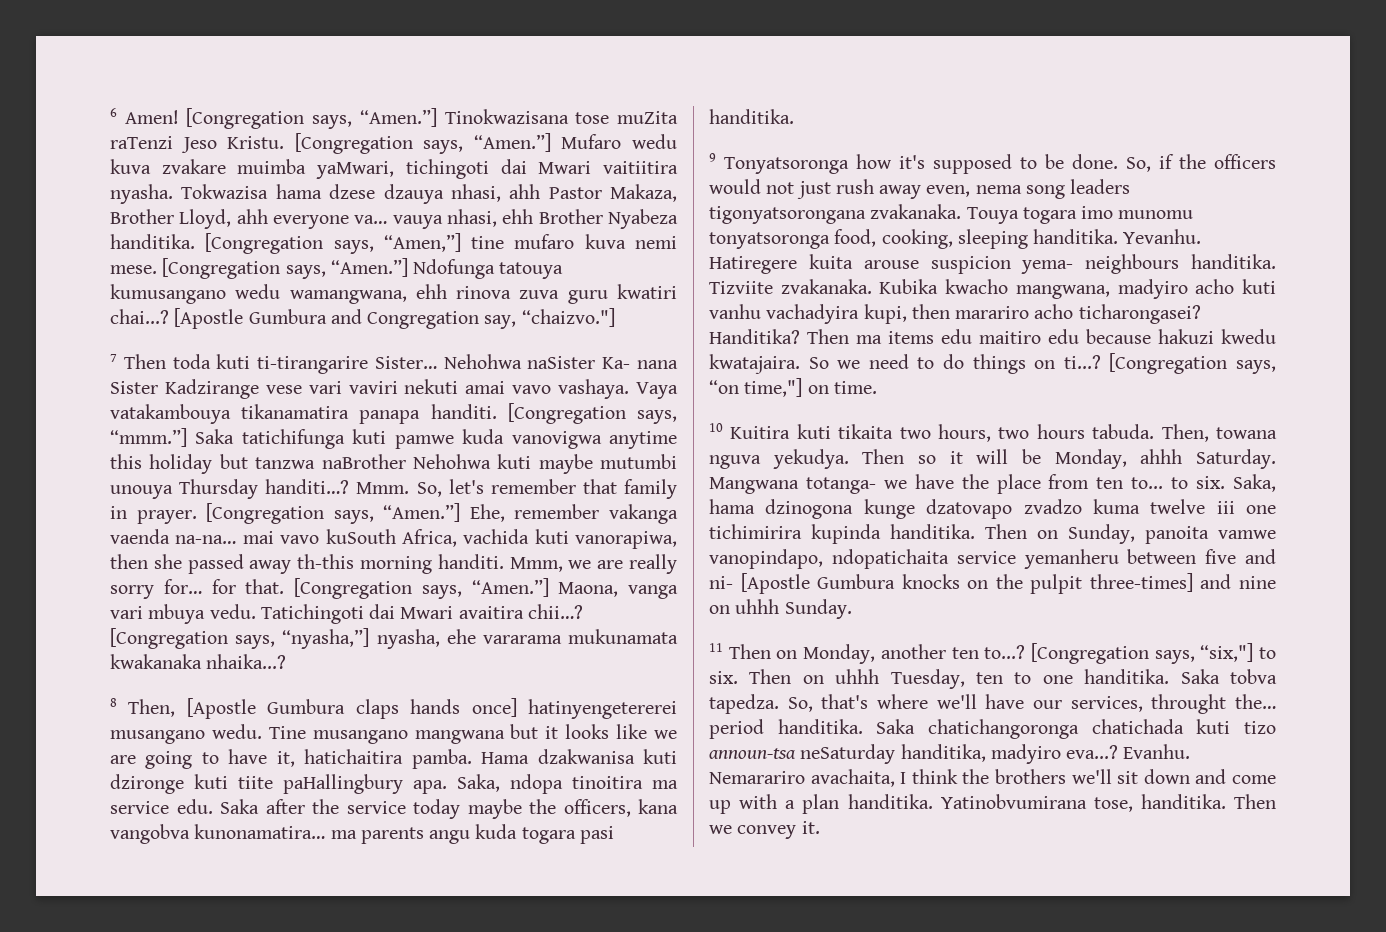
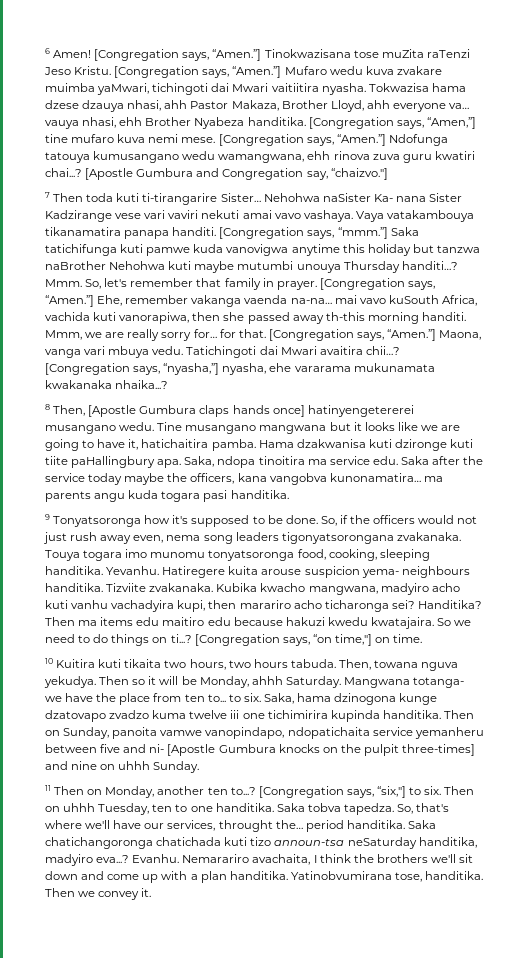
- Kubika kwacho mangwana, madyiro acho kuti vanhu vachadyira kupi, then marariro acho ticharongasei?
+ Kubika kwacho mangwana, madyiro acho kuti vanhu vachadyira kupi, then marariro acho ticharonga sei?

